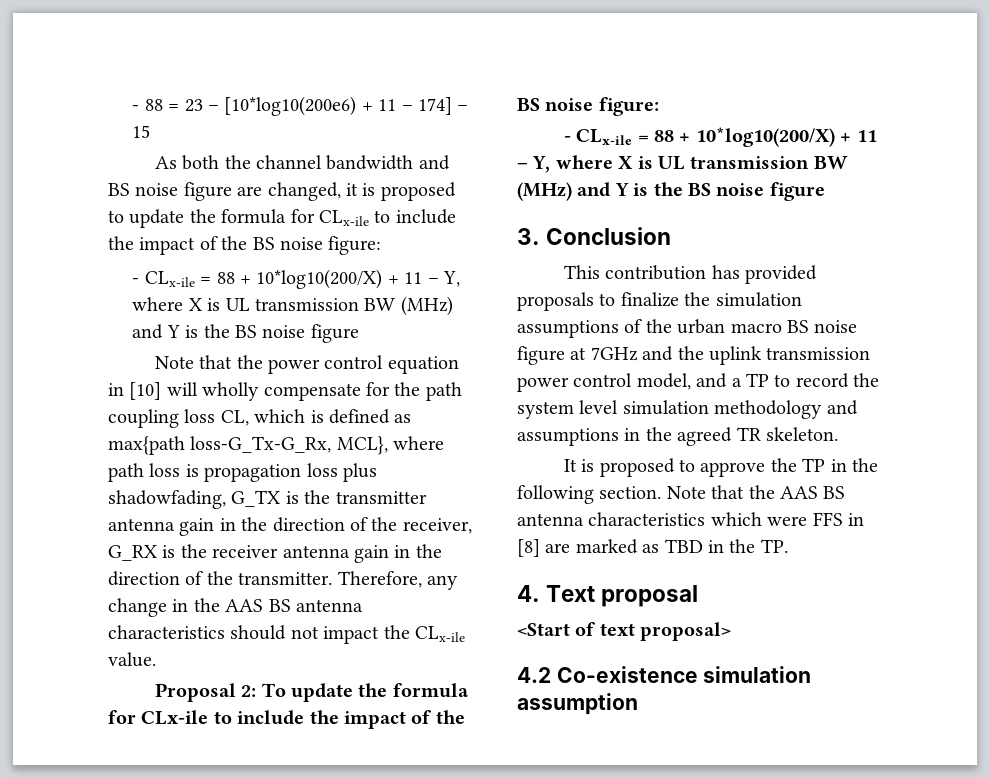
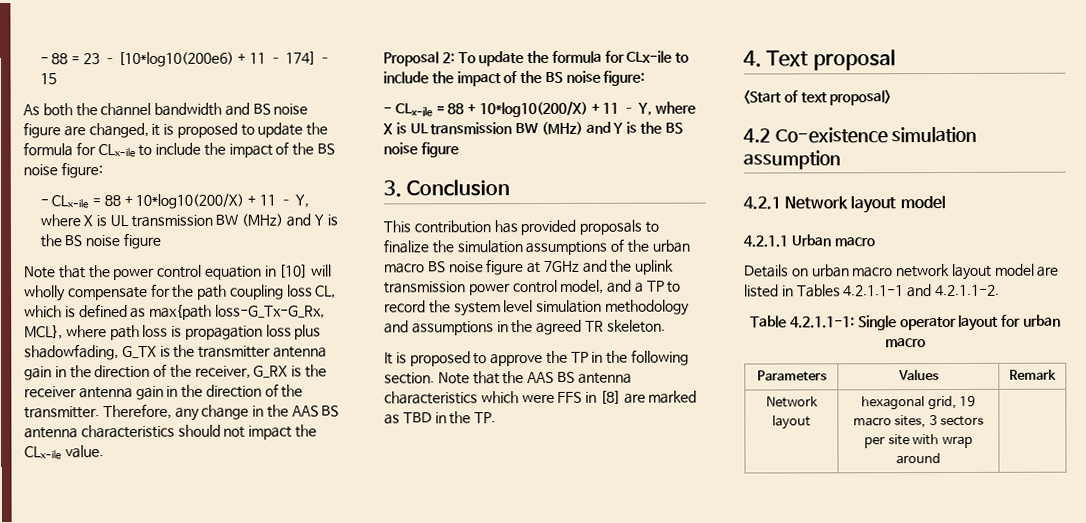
+ 4.2.1 Network layout model
+ 4.2.1.1 Urban macro
+ Details on urban macro network layout model are listed in Tables 4.2.1.1-1 and 4.2.1.1-2.
+ Table 4.2.1.1-1: Single operator layout for urban macro
+ Parameters | Values | Remark
+ Network layout | hexagonal grid, 19 macro sites, 3 sectors per site with wrap around |

